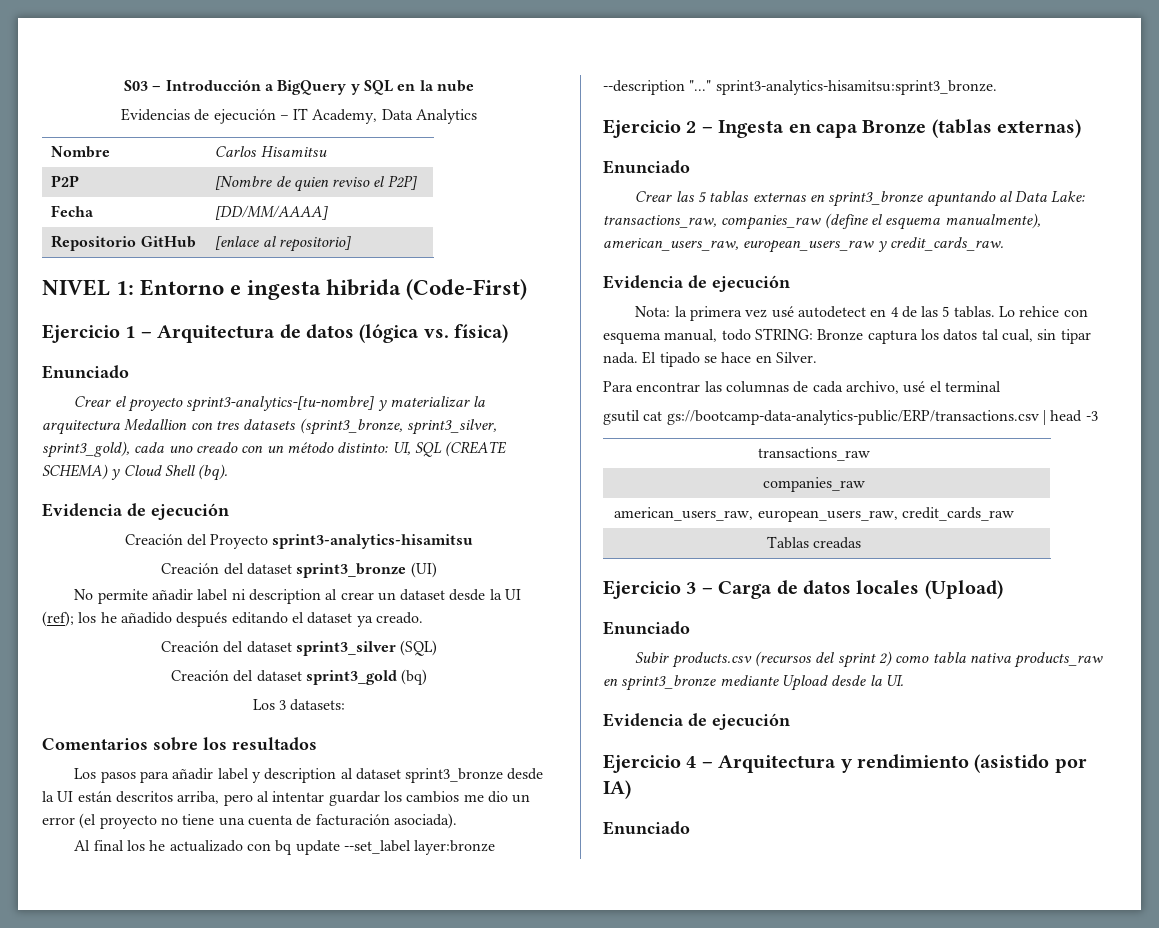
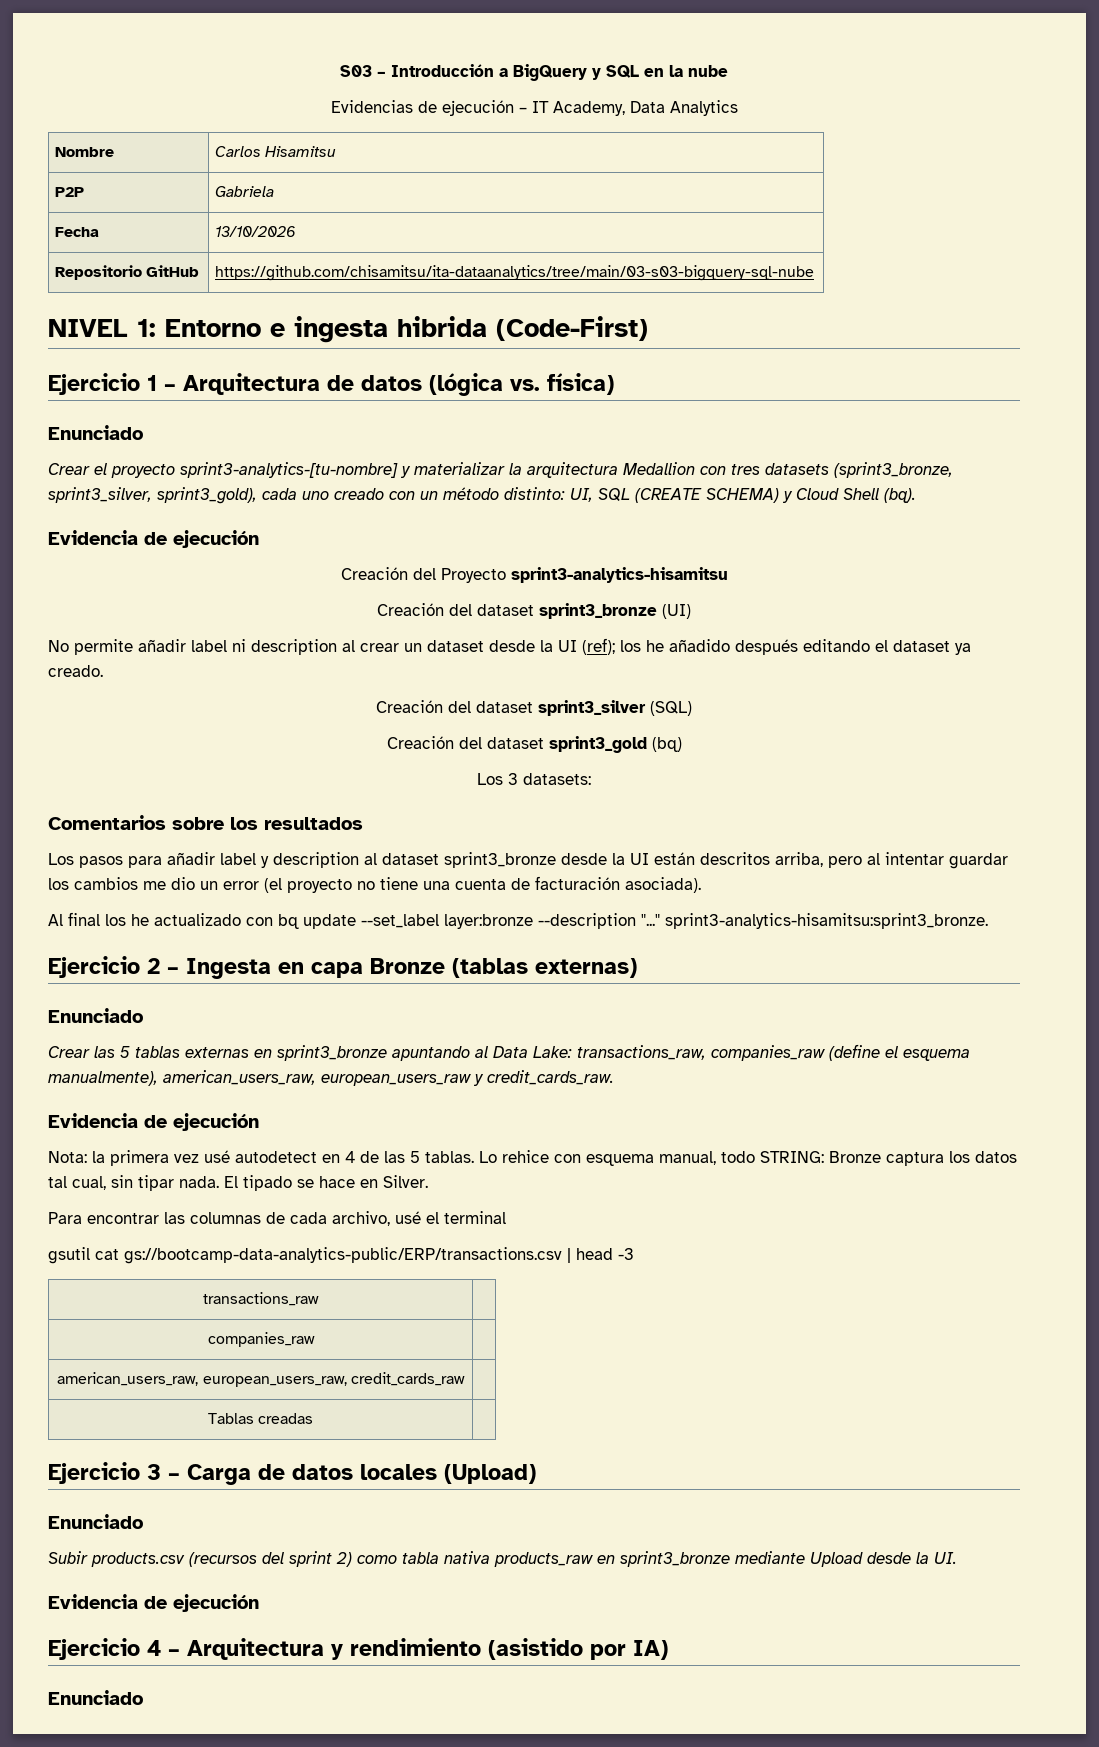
- P2P | [Nombre de quien reviso el P2P]
+ P2P | Gabriela
- Fecha | [DD/MM/AAAA]
+ Fecha | 13/10/2026
- Repositorio GitHub | [enlace al repositorio]
+ Repositorio GitHub | https://github.com/chisamitsu/ita-dataanalytics/tree/main/03-s03-bigquery-sql-nube

